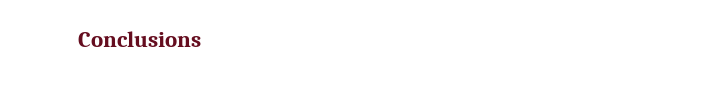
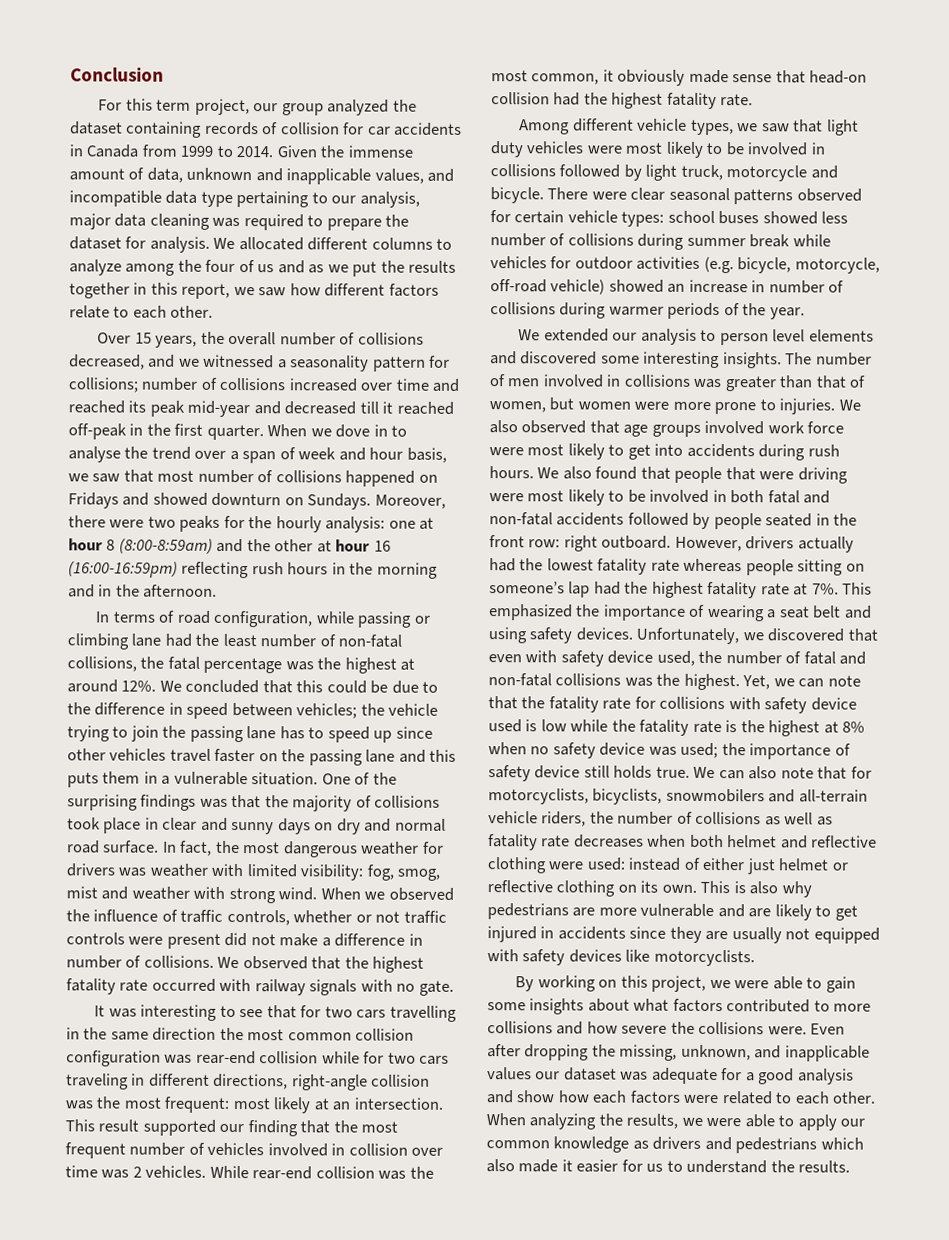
- Conclusions
+ Conclusion
+ For this term project, our group analyzed the dataset containing records of collision for car accidents in Canada from 1999 to 2014. Given the immense amount of data, unknown and inapplicable values, and incompatible data type pertaining to our analysis, major data cleaning was required to prepare the dataset for analysis. We allocated different columns to analyze among the four of us and as we put the results together in this report, we saw how different factors relate to each other.
+ Over 15 years, the overall number of collisions decreased, and we witnessed a seasonality pattern for collisions; number of collisions increased over time and reached its peak mid-year and decreased till it reached off-peak in the first quarter. When we dove in to analyse the trend over a span of week and hour basis, we saw that most number of collisions happened on Fridays and showed downturn on Sundays. Moreover, there were two peaks for the hourly analysis: one at hour 8 (8:00-8:59am) and the other at hour 16 (16:00-16:59pm) reflecting rush hours in the morning and in the afternoon.
+ In terms of road configuration, while passing or climbing lane had the least number of non-fatal collisions, the fatal percentage was the highest at around 12%. We concluded that this could be due to the difference in speed between vehicles; the vehicle trying to join the passing lane has to speed up since other vehicles travel faster on the passing lane and this puts them in a vulnerable situation. One of the surprising findings was that the majority of collisions took place in clear and sunny days on dry and normal road surface. In fact, the most dangerous weather for drivers was weather with limited visibility: fog, smog, mist and weather with strong wind. When we observed the influence of traffic controls, whether or not traffic controls were present did not make a difference in number of collisions. We observed that the highest fatality rate occurred with railway signals with no gate.
+ It was interesting to see that for two cars travelling in the same direction the most common collision configuration was rear-end collision while for two cars traveling in different directions, right-angle collision was the most frequent: most likely at an intersection. This result supported our finding that the most frequent number of vehicles involved in collision over time was 2 vehicles. While rear-end collision was the most common, it obviously made sense that head-on collision had the highest fatality rate.
+ Among different vehicle types, we saw that light duty vehicles were most likely to be involved in collisions followed by light truck, motorcycle and bicycle. There were clear seasonal patterns observed for certain vehicle types: school buses showed less number of collisions during summer break while vehicles for outdoor activities (e.g. bicycle, motorcycle, off-road vehicle) showed an increase in number of collisions during warmer periods of the year.
+ We extended our analysis to person level elements and discovered some interesting insights. The number of men involved in collisions was greater than that of women, but women were more prone to injuries. We also observed that age groups involved work force were most likely to get into accidents during rush hours. We also found that people that were driving were most likely to be involved in both fatal and non-fatal accidents followed by people seated in the front row: right outboard. However, drivers actually had the lowest fatality rate whereas people sitting on someone’s lap had the highest fatality rate at 7%. This emphasized the importance of wearing a seat belt and using safety devices. Unfortunately, we discovered that even with safety device used, the number of fatal and non-fatal collisions was the highest. Yet, we can note that the fatality rate for collisions with safety device used is low while the fatality rate is the highest at 8% when no safety device was used; the importance of safety device still holds true. We can also note that for motorcyclists, bicyclists, snowmobilers and all-terrain vehicle riders, the number of collisions as well as fatality rate decreases when both helmet and reflective clothing were used: instead of either just helmet or reflective clothing on its own. This is also why pedestrians are more vulnerable and are likely to get injured in accidents since they are usually not equipped with safety devices like motorcyclists.
+ By working on this project, we were able to gain some insights about what factors contributed to more collisions and how severe the collisions were. Even after dropping the missing, unknown, and inapplicable values our dataset was adequate for a good analysis and show how each factors were related to each other. When analyzing the results, we were able to apply our common knowledge as drivers and pedestrians which also made it easier for us to understand the results.

